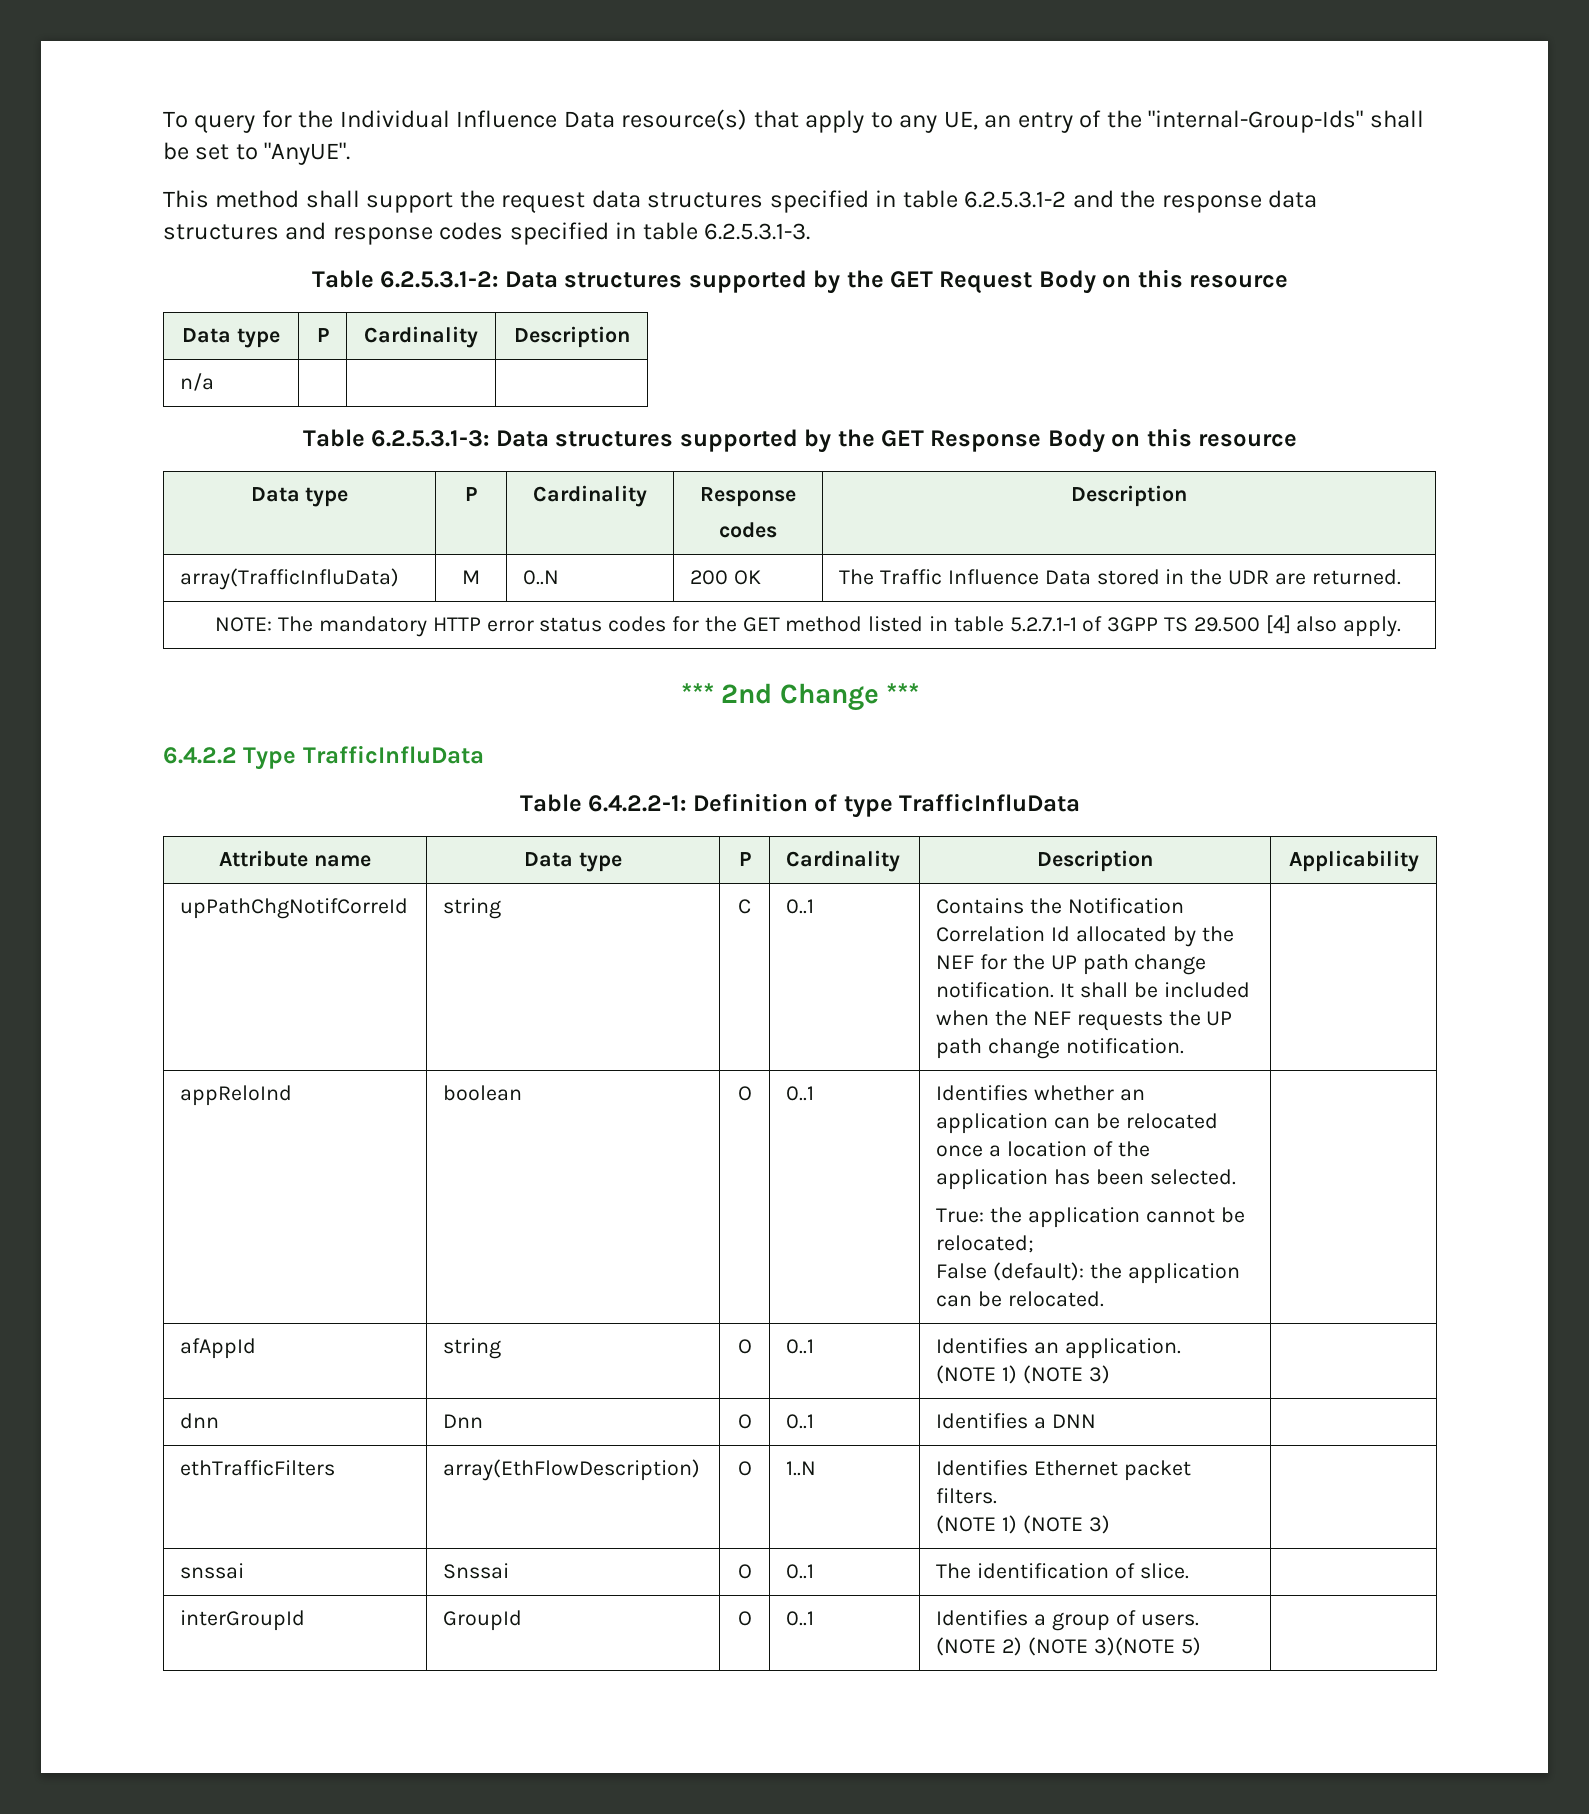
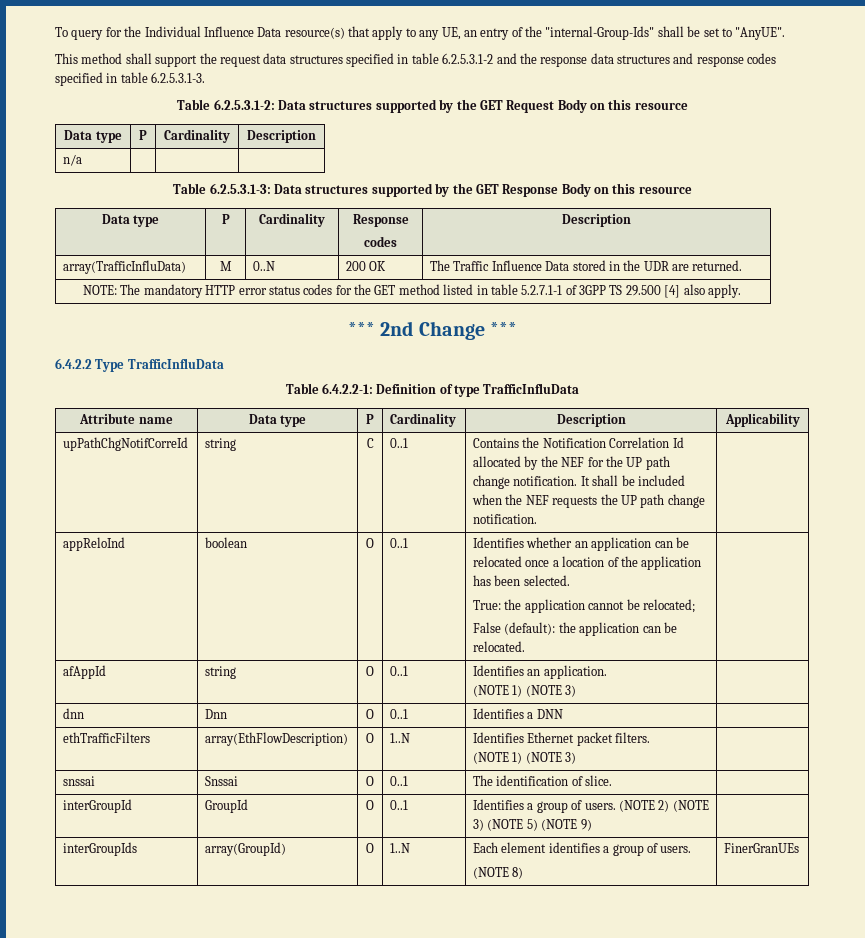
- interGroupId | GroupId | O | 0..1 | Identifies a group of users. (NOTE 2) (NOTE 3)(NOTE 5) |
+ interGroupId | GroupId | O | 0..1 | Identifies a group of users. (NOTE 2) (NOTE 3) (NOTE 5) (NOTE 9) |
+ interGroupIds | array(GroupId) | O | 1..N | Each element identifies a group of users.
+ (NOTE 8) | FinerGranUEs

